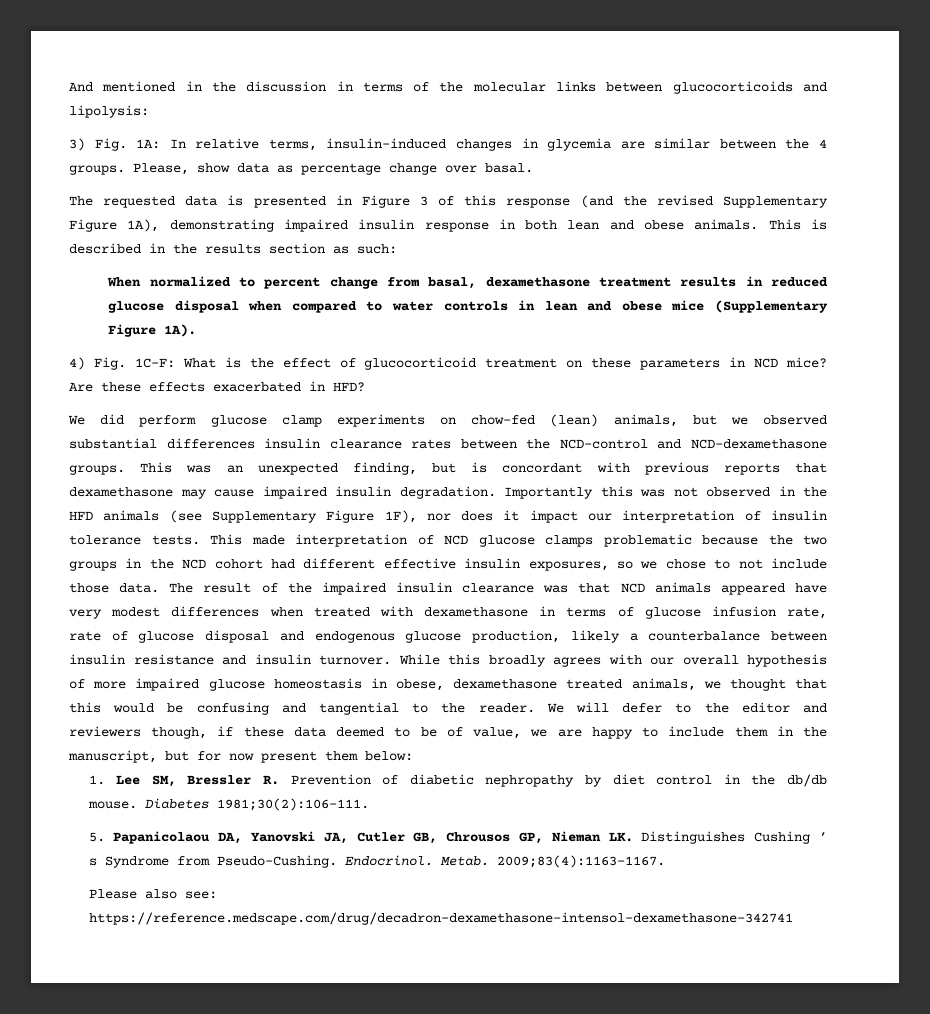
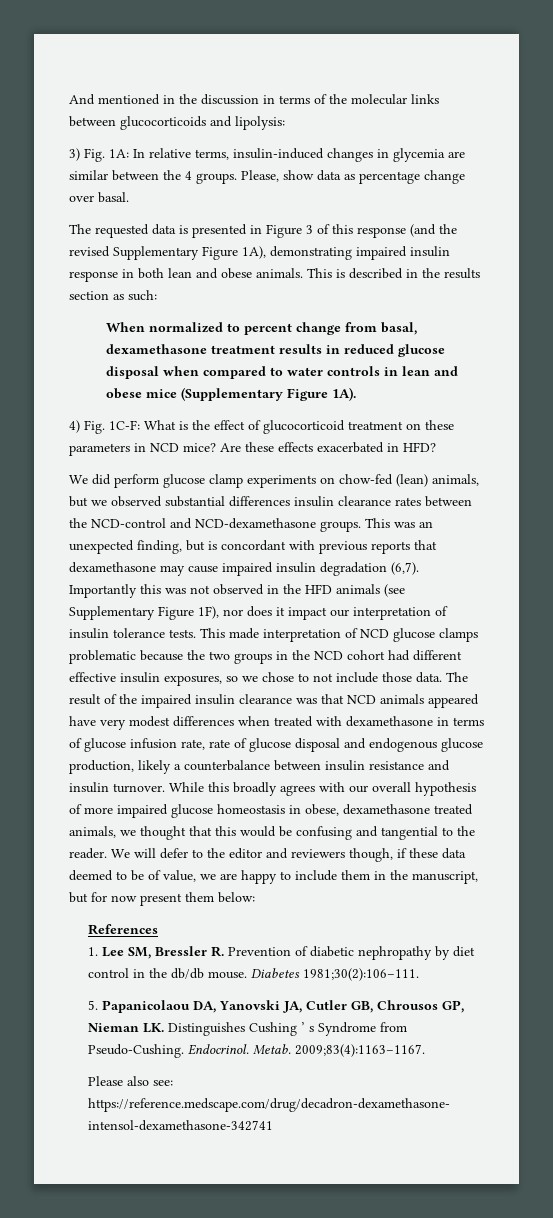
- This was an unexpected finding, but is concordant with previous reports that dexamethasone may cause impaired insulin degradation.
+ This was an unexpected finding, but is concordant with previous reports that dexamethasone may cause impaired insulin degradation (6,7).
+ References

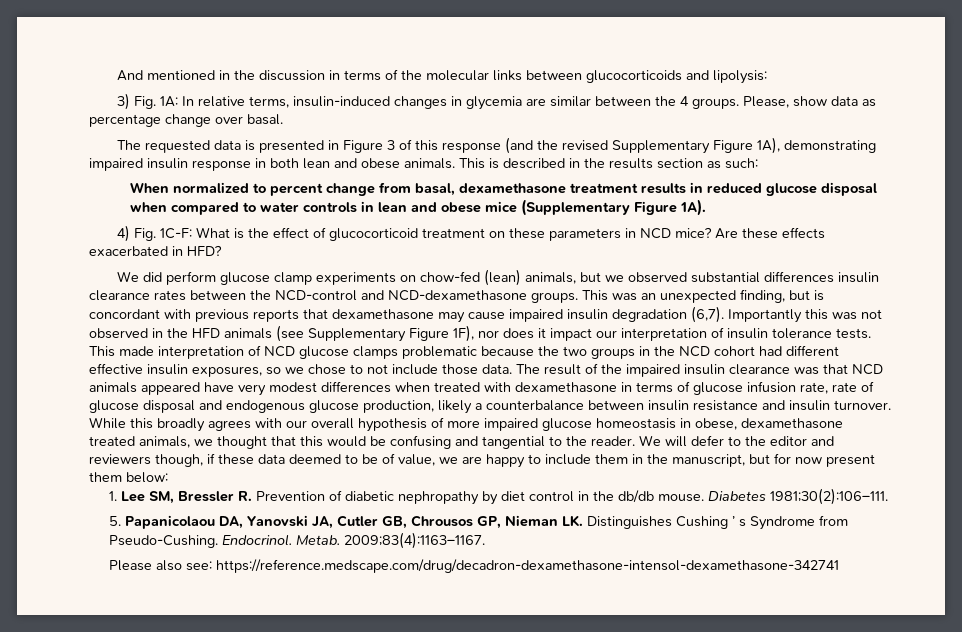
- References

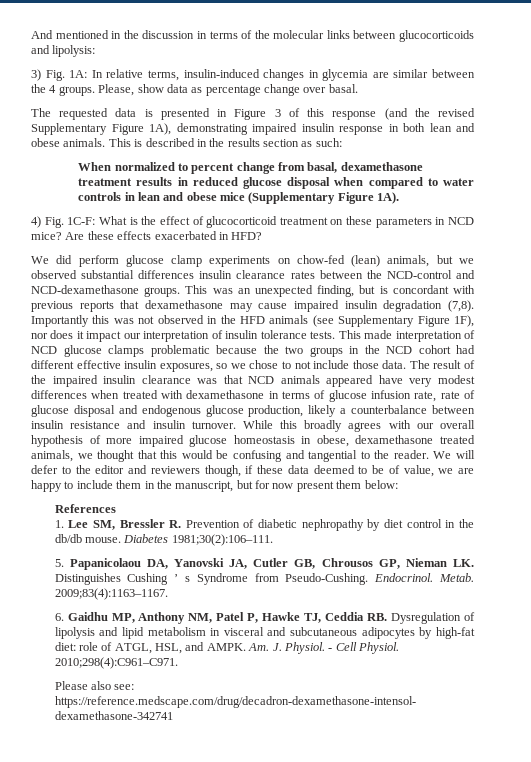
- This was an unexpected finding, but is concordant with previous reports that dexamethasone may cause impaired insulin degradation (6,7).
+ This was an unexpected finding, but is concordant with previous reports that dexamethasone may cause impaired insulin degradation (7,8).
+ References
+ 6. Gaidhu MP, Anthony NM, Patel P, Hawke TJ, Ceddia RB. Dysregulation of lipolysis and lipid metabolism in visceral and subcutaneous adipocytes by high-fat diet: role of ATGL, HSL, and AMPK. Am. J. Physiol. - Cell Physiol. 2010;298(4):C961–C971.

